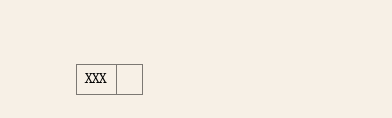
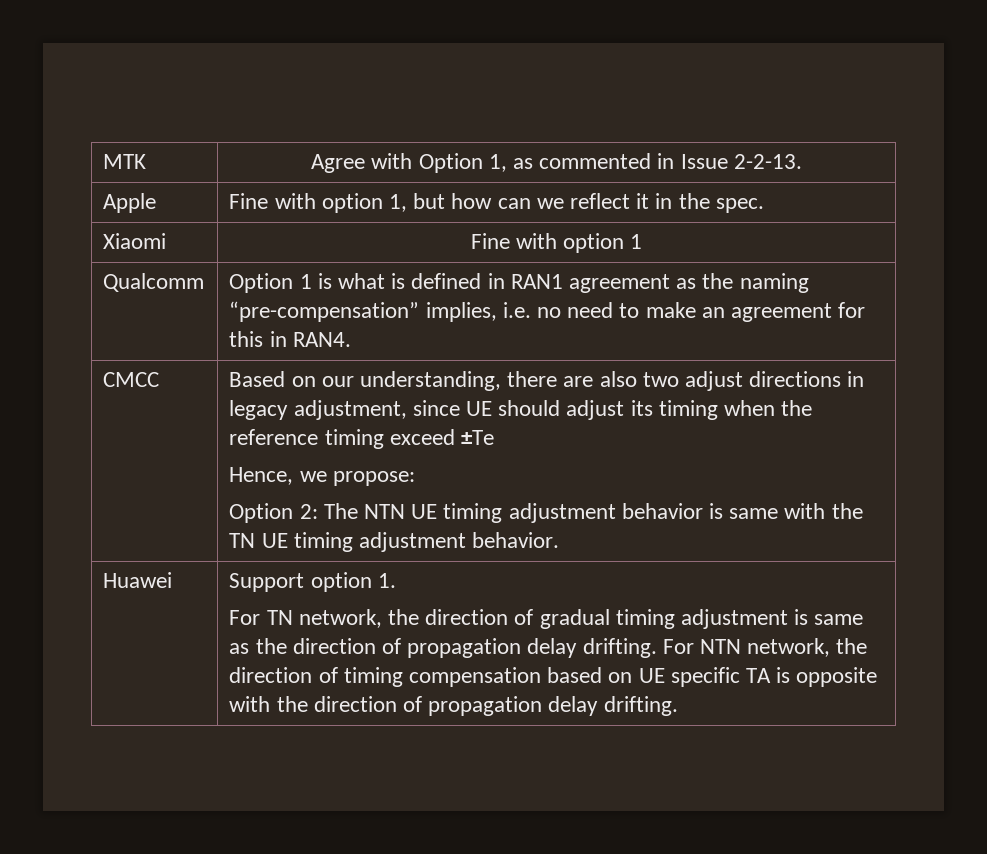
- XXX |
+ MTK | Agree with Option 1, as commented in Issue 2-2-13.
+ Apple | Fine with option 1, but how can we reflect it in the spec.
+ Xiaomi | Fine with option 1
+ Qualcomm | Option 1 is what is defined in RAN1 agreement as the naming “pre-compensation” implies, i.e. no need to make an agreement for this in RAN4.
+ CMCC | Based on our understanding, there are also two adjust directions in legacy adjustment, since UE should adjust its timing when the reference timing exceed ±Te
+ Hence, we propose:
+ Option 2: The NTN UE timing adjustment behavior is same with the TN UE timing adjustment behavior.
+ Huawei | Support option 1.
+ For TN network, the direction of gradual timing adjustment is same as the direction of propagation delay drifting. For NTN network, the direction of timing compensation based on UE specific TA is opposite with the direction of propagation delay drifting.

